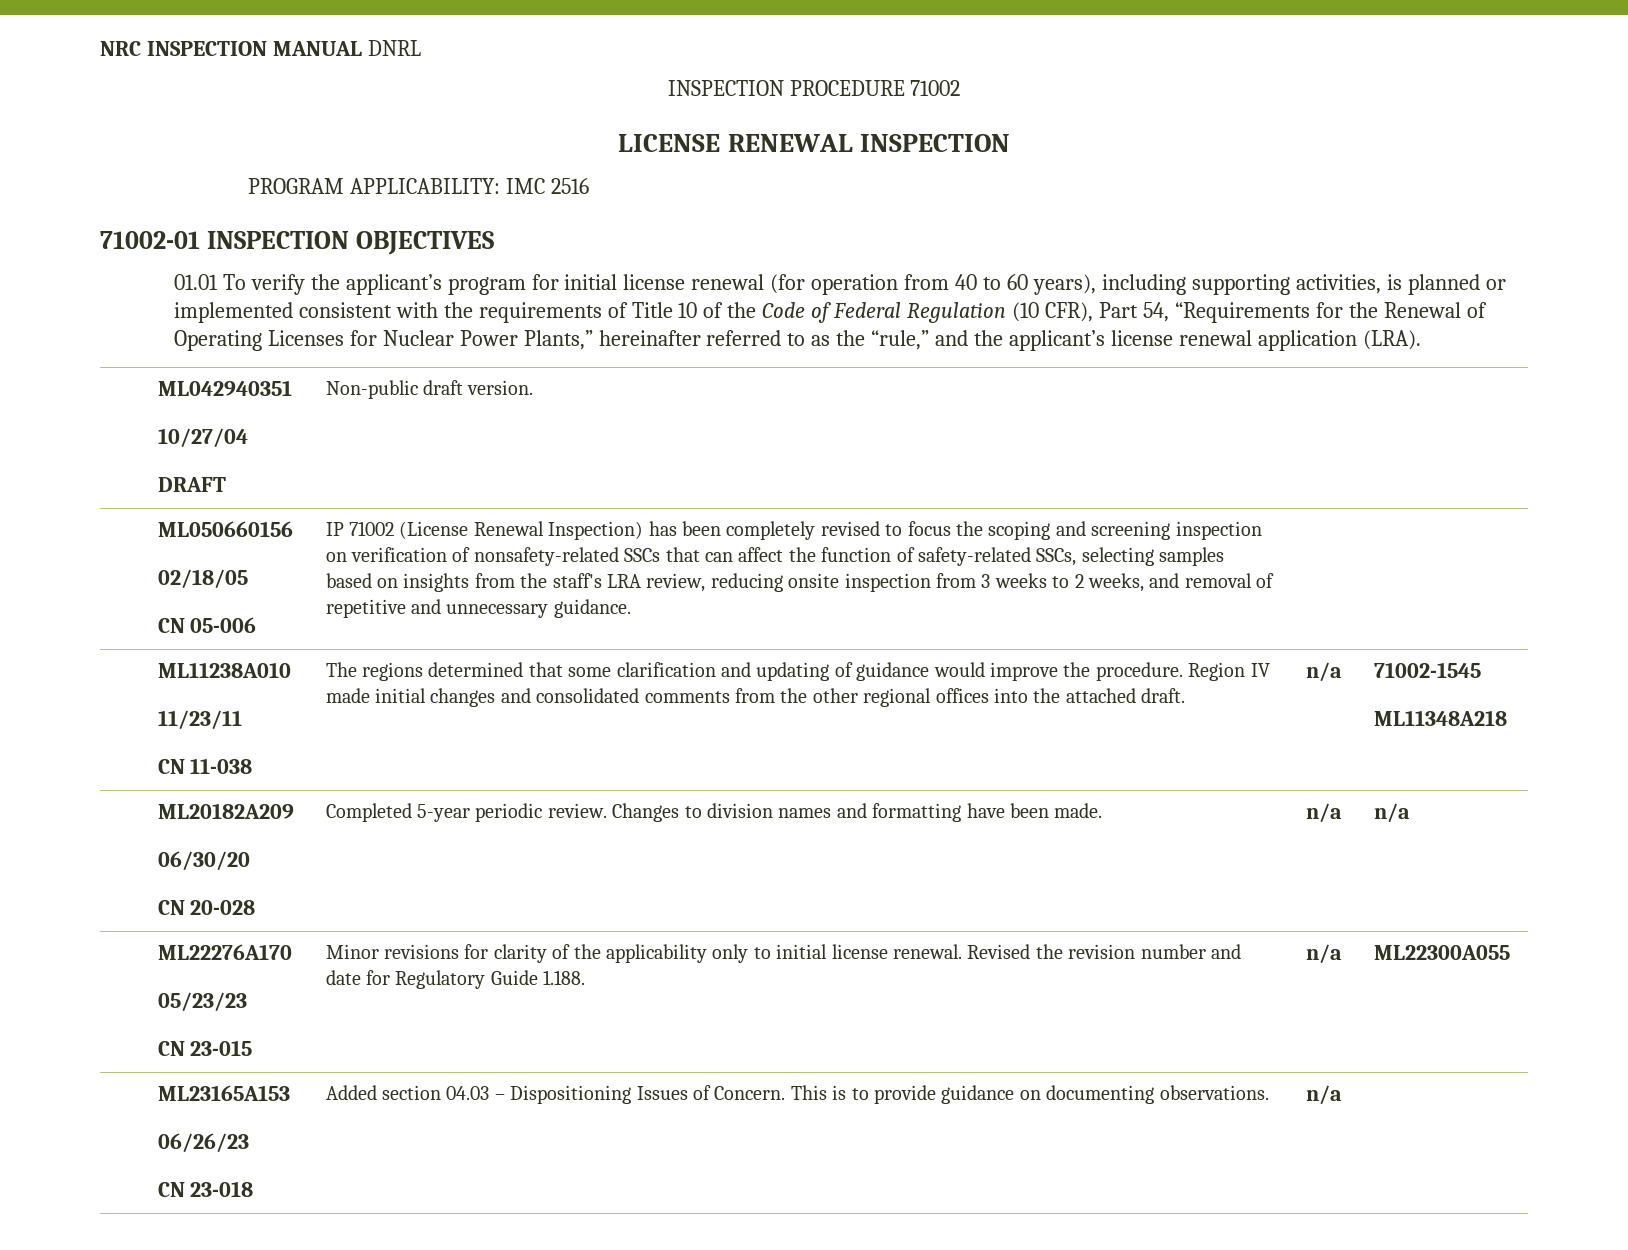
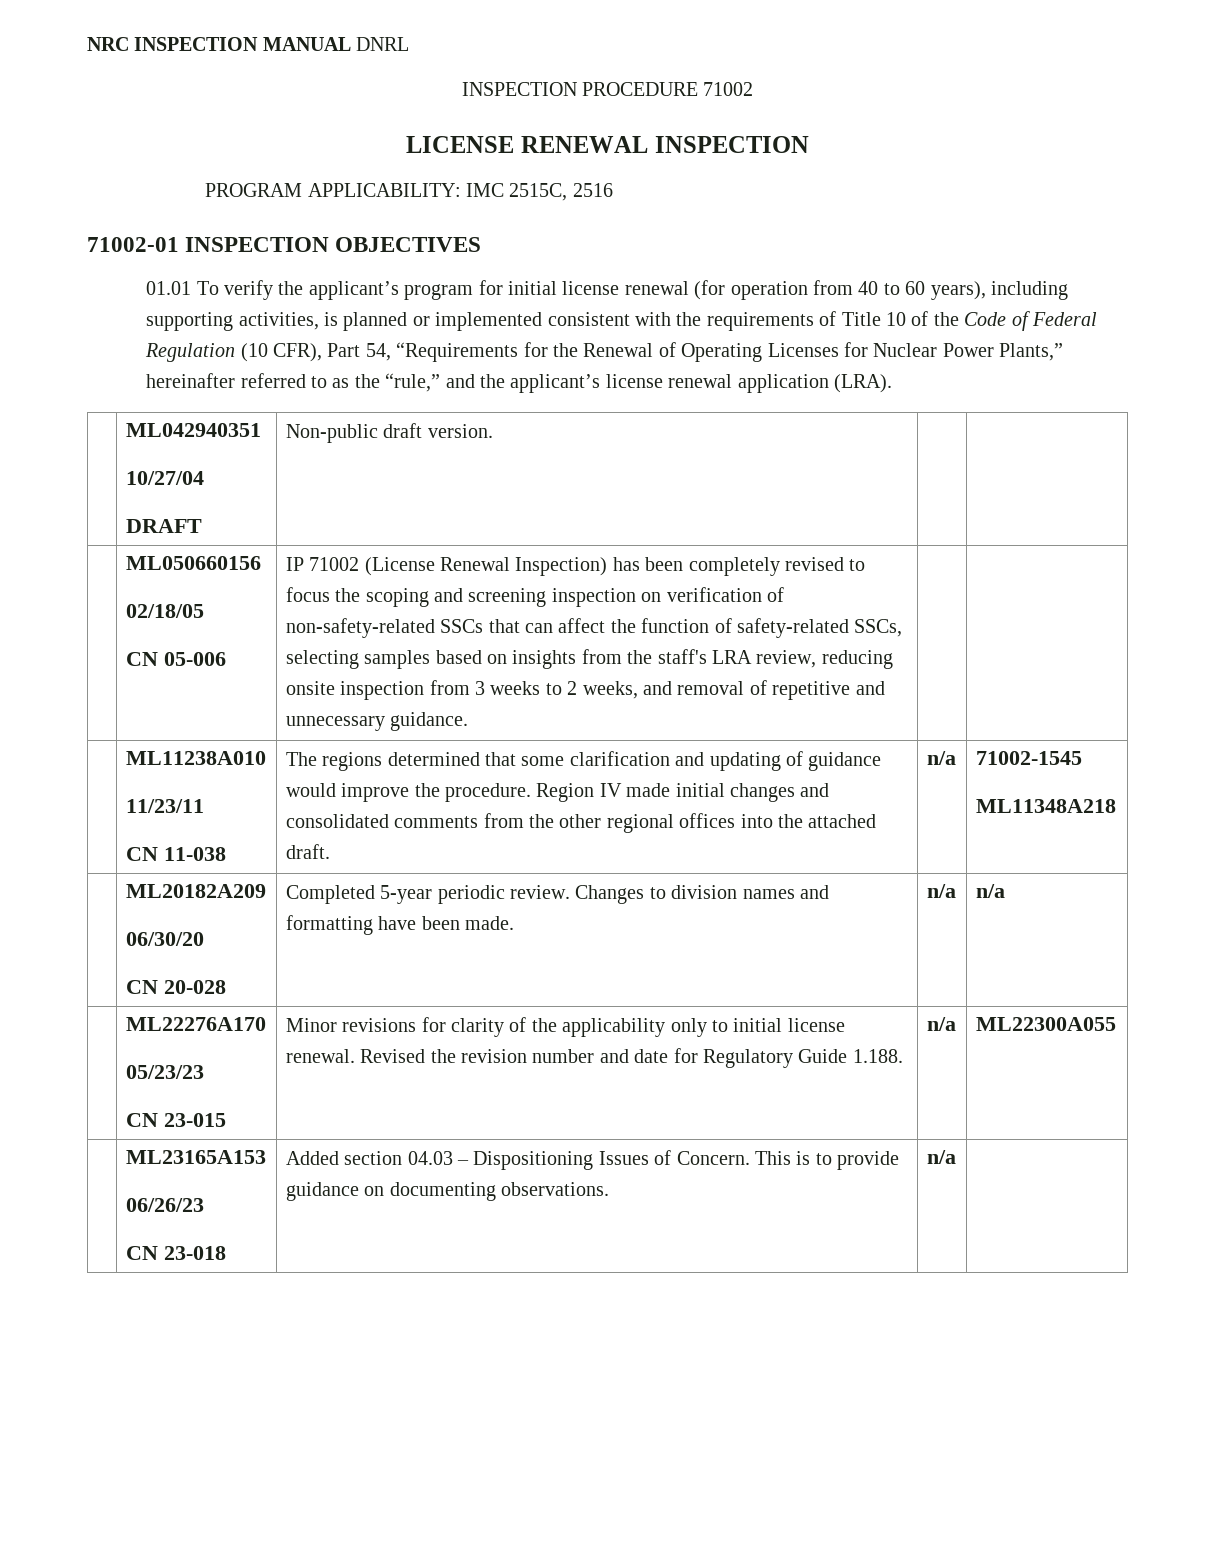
- PROGRAM APPLICABILITY: IMC 2516
+ PROGRAM APPLICABILITY: IMC 2515C, 2516
- IP 71002 (License Renewal Inspection) has been completely revised to focus the scoping and screening inspection on verification of nonsafety-related SSCs that can affect the function of safety-related SSCs, selecting samples based on insights from the staff's LRA review, reducing onsite inspection from 3 weeks to 2 weeks, and removal of repetitive and unnecessary guidance.
+ IP 71002 (License Renewal Inspection) has been completely revised to focus the scoping and screening inspection on verification of non-safety-related SSCs that can affect the function of safety-related SSCs, selecting samples based on insights from the staff's LRA review, reducing onsite inspection from 3 weeks to 2 weeks, and removal of repetitive and unnecessary guidance.

